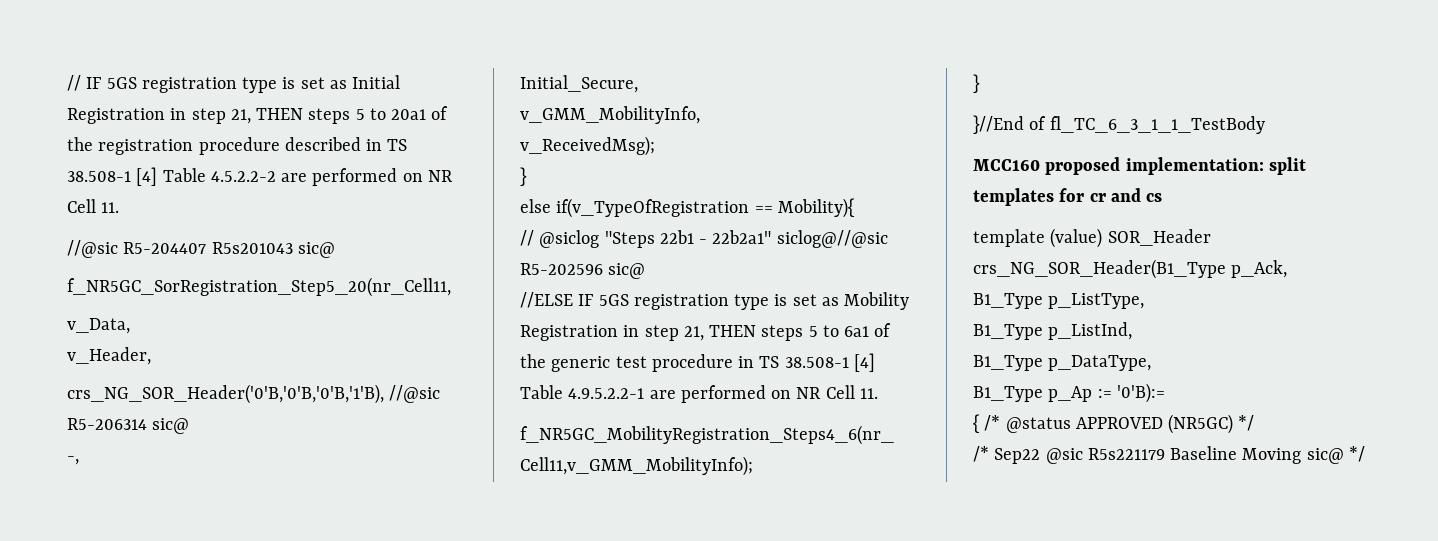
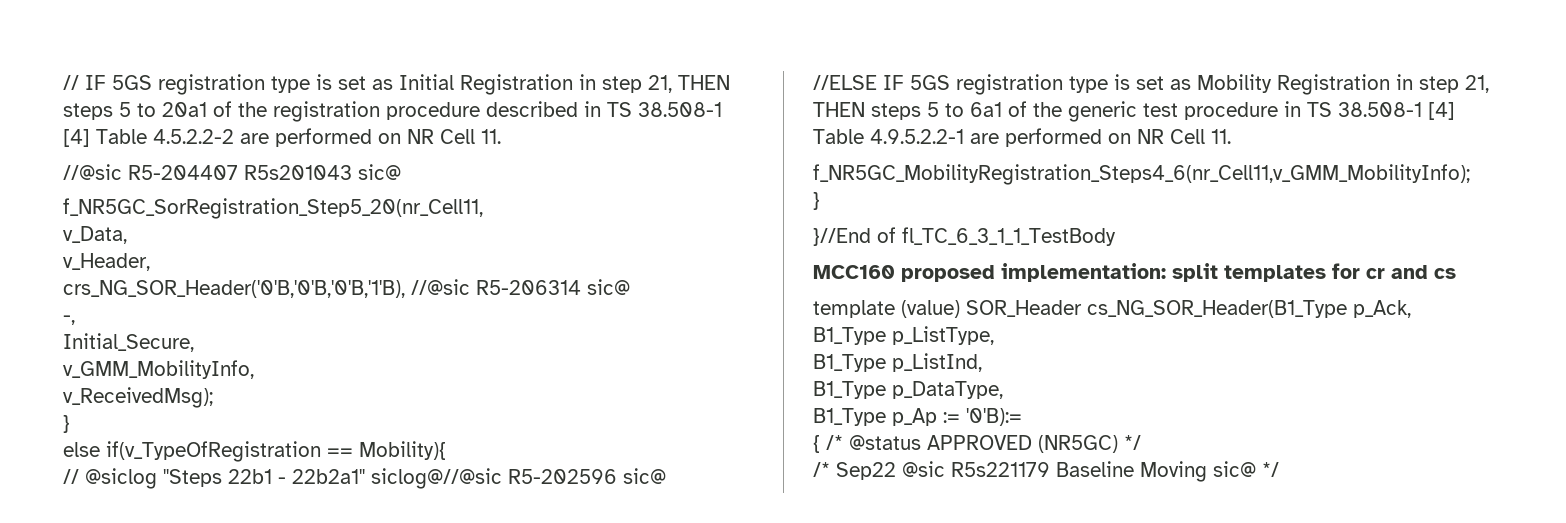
- template (value) SOR_Header crs_NG_SOR_Header(B1_Type p_Ack,
+ template (value) SOR_Header cs_NG_SOR_Header(B1_Type p_Ack,

